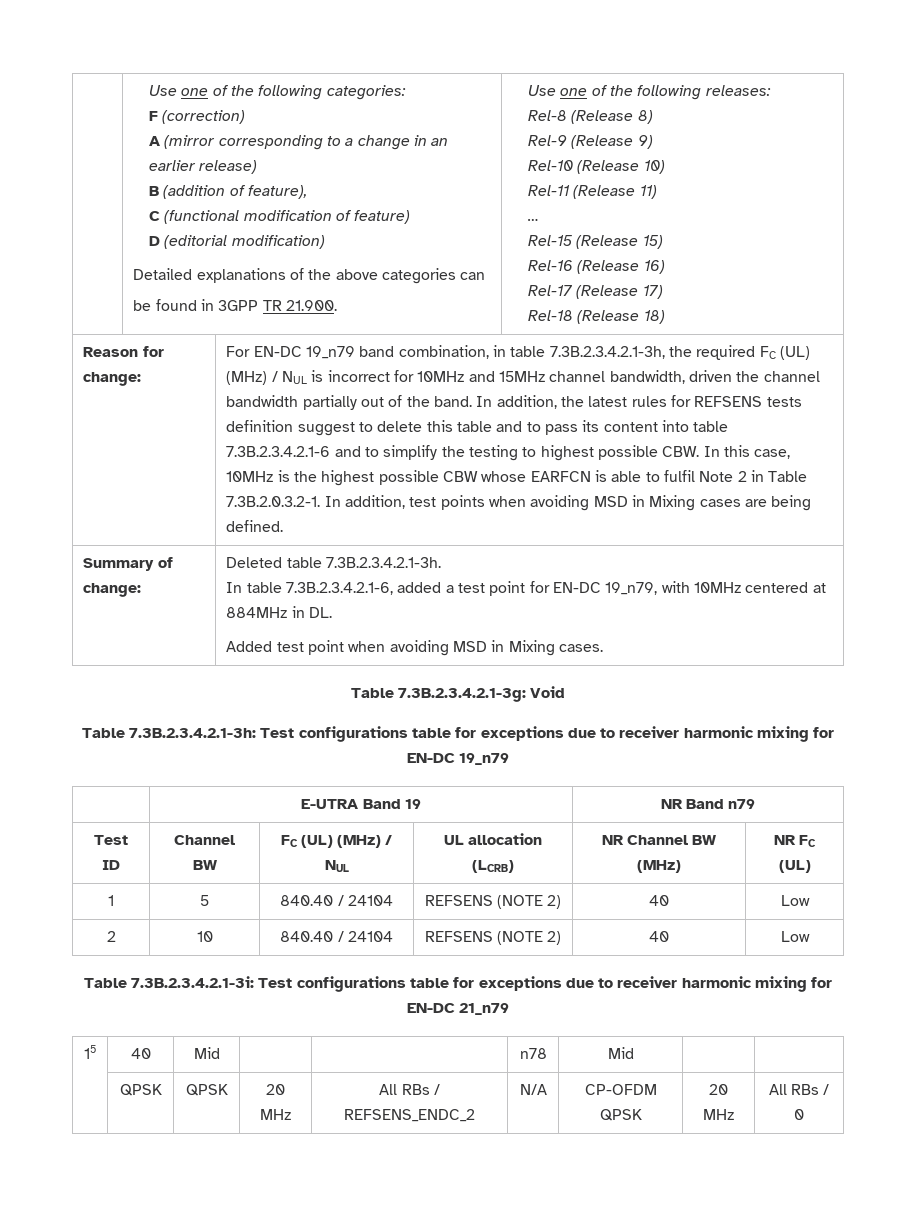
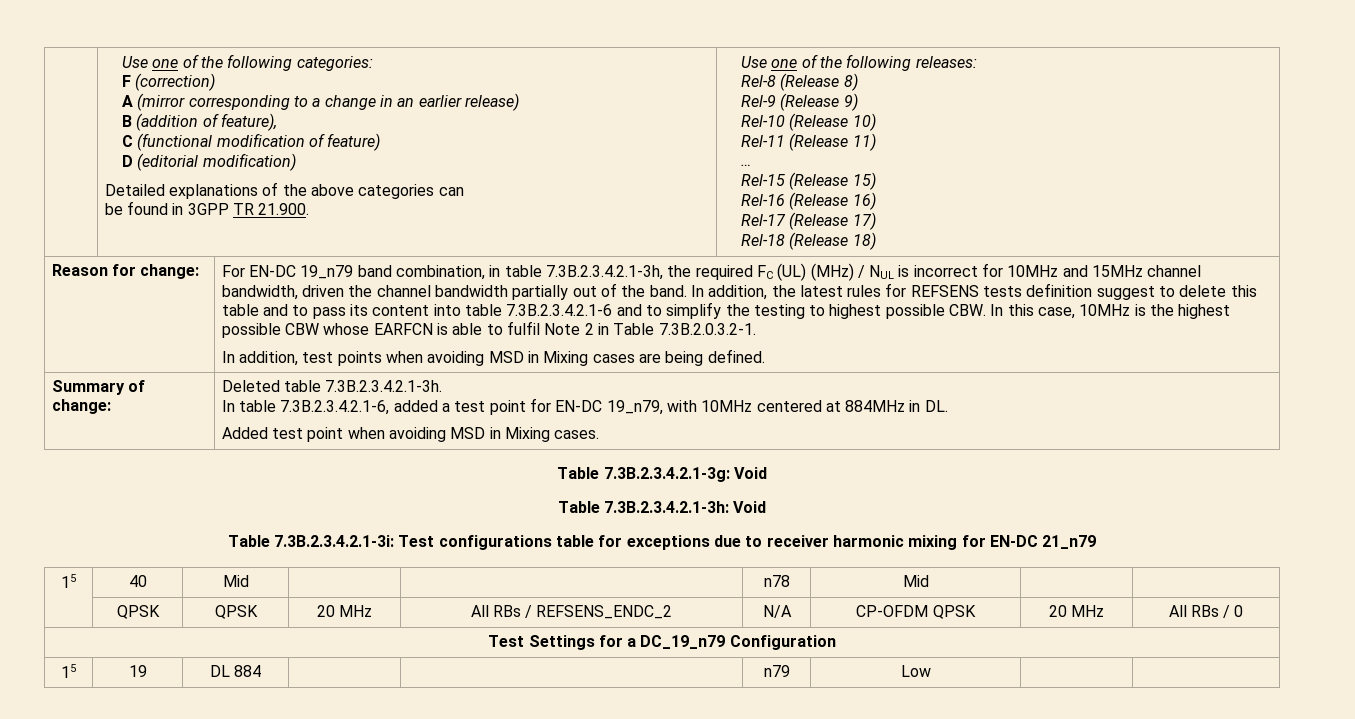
- In addition, the latest rules for REFSENS tests definition suggest to delete this table and to pass its content into table 7.3B.2.3.4.2.1-6 and to simplify the testing to highest possible CBW. In this case, 10MHz is the highest possible CBW whose EARFCN is able to fulfil Note 2 in Table 7.3B.2.0.3.2-1. In addition, test points when avoiding MSD in Mixing cases are being defined.
+ In addition, the latest rules for REFSENS tests definition suggest to delete this table and to pass its content into table 7.3B.2.3.4.2.1-6 and to simplify the testing to highest possible CBW. In this case, 10MHz is the highest possible CBW whose EARFCN is able to fulfil Note 2 in Table 7.3B.2.0.3.2-1.
+ In addition, test points when avoiding MSD in Mixing cases are being defined.
- Table 7.3B.2.3.4.2.1-3h: Test configurations table for exceptions due to receiver harmonic mixing for EN-DC 19_n79
- | E-UTRA Band 19 | NR Band n79
- Test ID | Channel BW | FC (UL) (MHz) / NUL | UL allocation (LCRB) | NR Channel BW (MHz) | NR FC (UL)
- 1 | 5 | 840.40 / 24104 | REFSENS (NOTE 2) | 40 | Low
- 2 | 10 | 840.40 / 24104 | REFSENS (NOTE 2) | 40 | Low
+ Table 7.3B.2.3.4.2.1-3h: Void
+ Test Settings for a DC_19_n79 Configuration
+ 15 | 19 | DL 884 | | | n79 | Low | |

